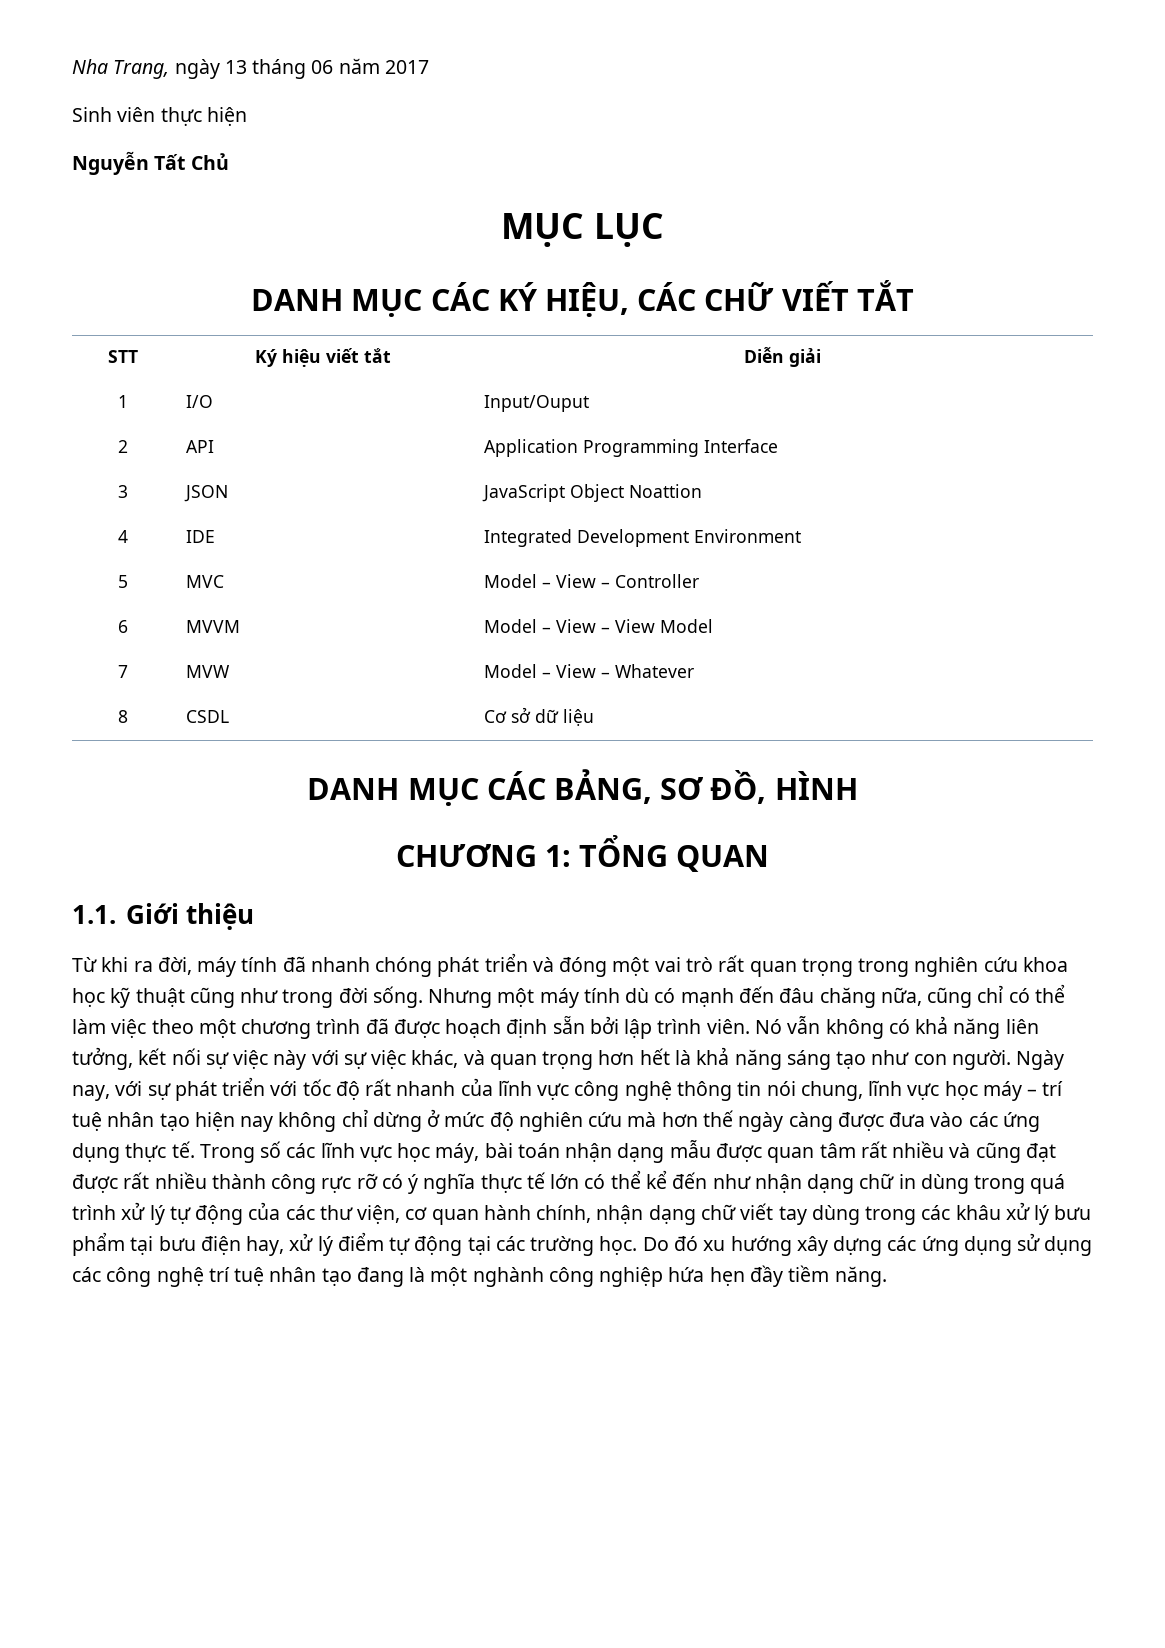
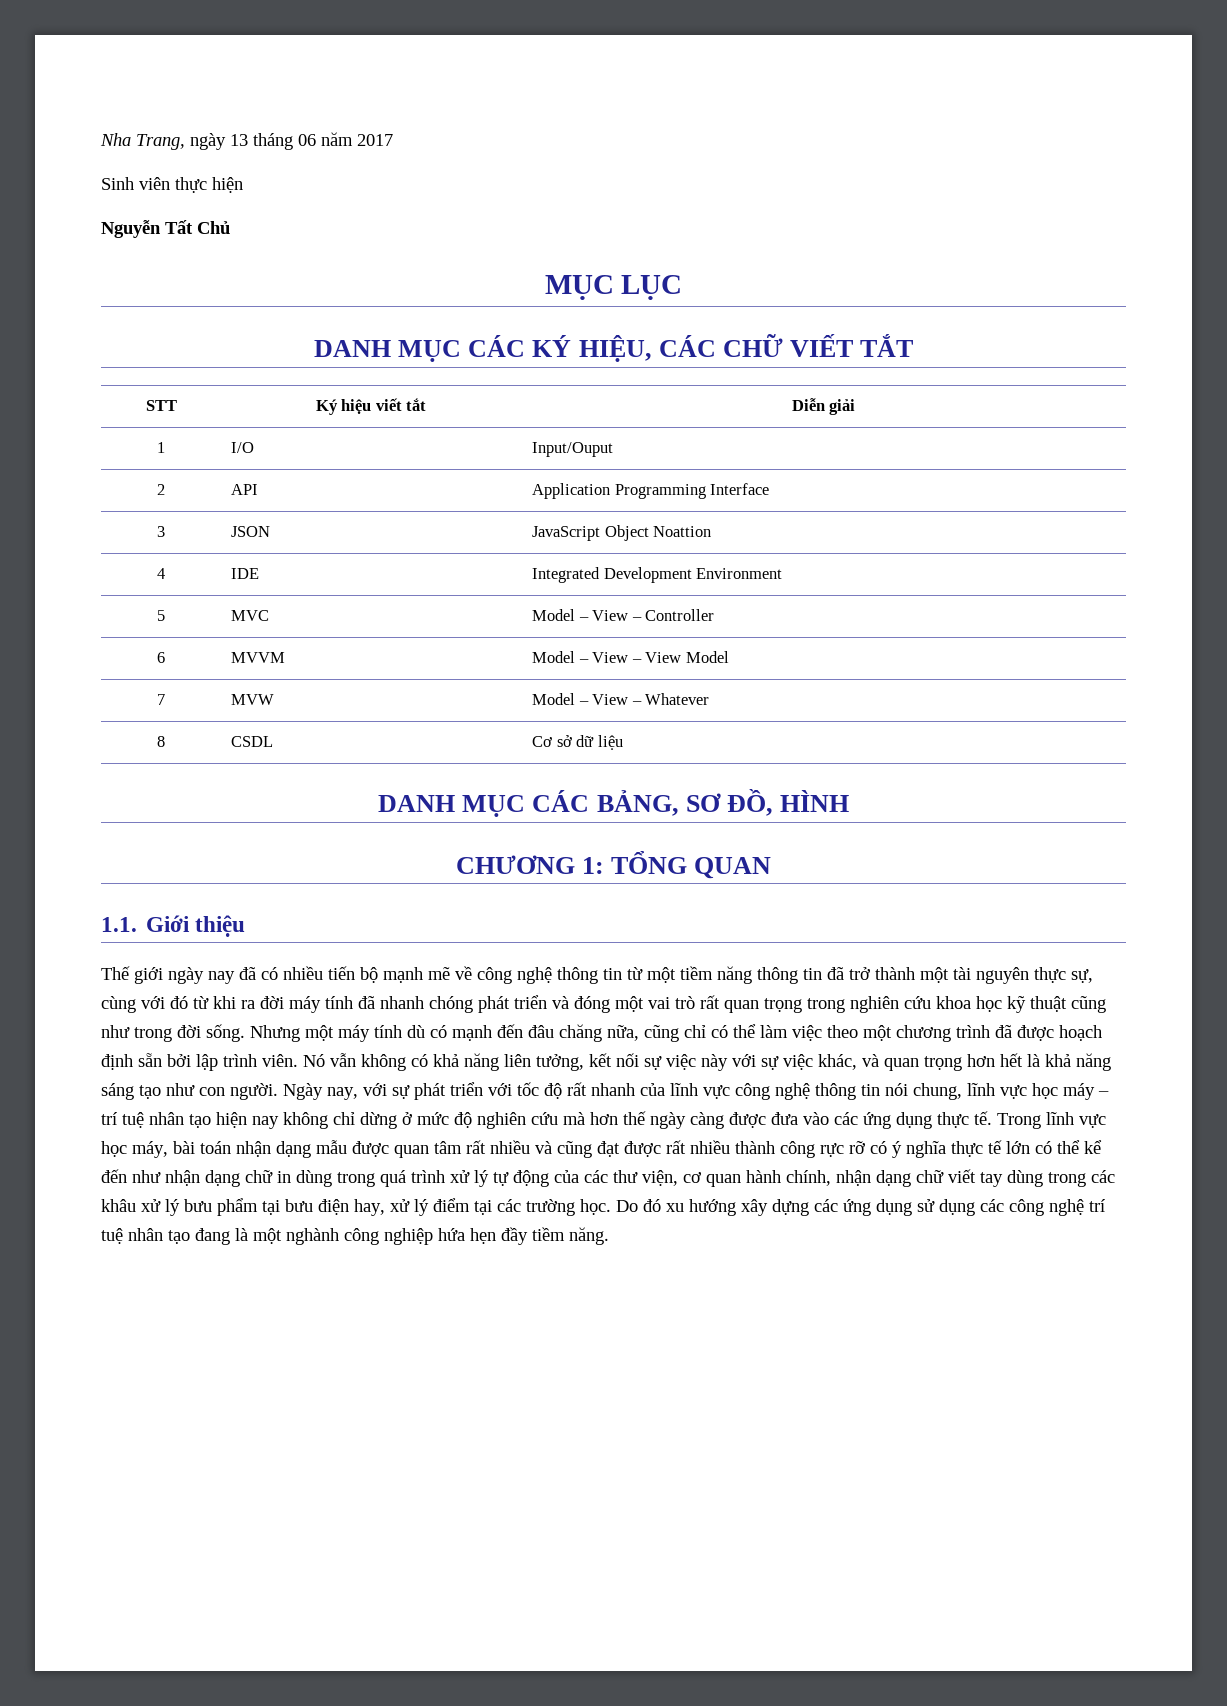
- Từ khi ra đời, máy tính đã nhanh chóng phát triển và đóng một vai trò rất quan trọng trong nghiên cứu khoa học kỹ thuật cũng như trong đời sống.
+ Thế giới ngày nay đã có nhiều tiến bộ mạnh mẽ về công nghệ thông tin từ một tiềm năng thông tin đã trở thành một tài nguyên thực sự, cùng với đó từ khi ra đời máy tính đã nhanh chóng phát triển và đóng một vai trò rất quan trọng trong nghiên cứu khoa học kỹ thuật cũng như trong đời sống.
- Trong số các lĩnh vực học máy, bài toán nhận dạng mẫu được quan tâm rất nhiều và cũng đạt được rất nhiều thành công rực rỡ có ý nghĩa thực tế lớn có thể kể đến như nhận dạng chữ in dùng trong quá trình xử lý tự động của các thư viện, cơ quan hành chính, nhận dạng chữ viết tay dùng trong các khâu xử lý bưu phẩm tại bưu điện hay, xử lý điểm tự động tại các trường học.
+ Trong lĩnh vực học máy, bài toán nhận dạng mẫu được quan tâm rất nhiều và cũng đạt được rất nhiều thành công rực rỡ có ý nghĩa thực tế lớn có thể kể đến như nhận dạng chữ in dùng trong quá trình xử lý tự động của các thư viện, cơ quan hành chính, nhận dạng chữ viết tay dùng trong các khâu xử lý bưu phẩm tại bưu điện hay, xử lý điểm tại các trường học.

